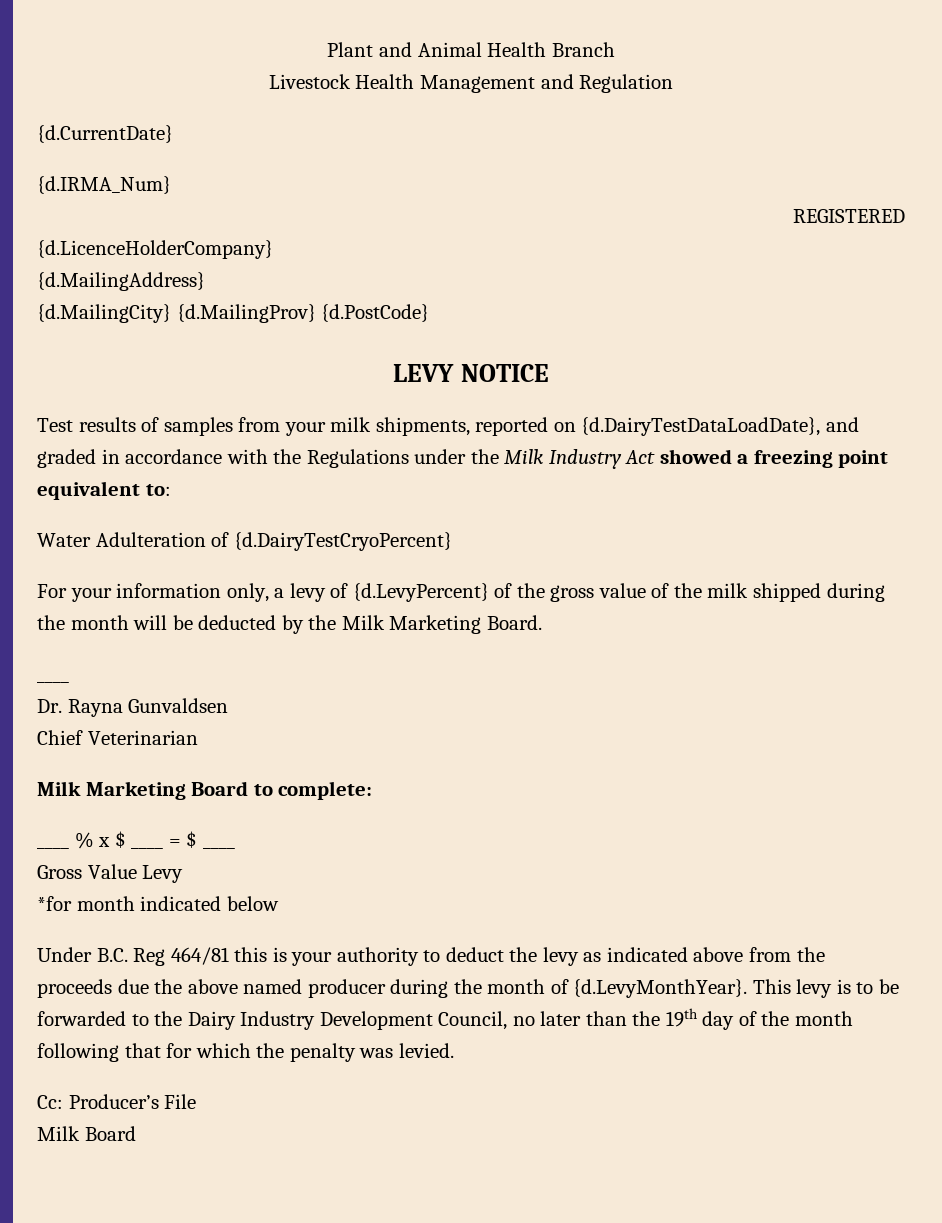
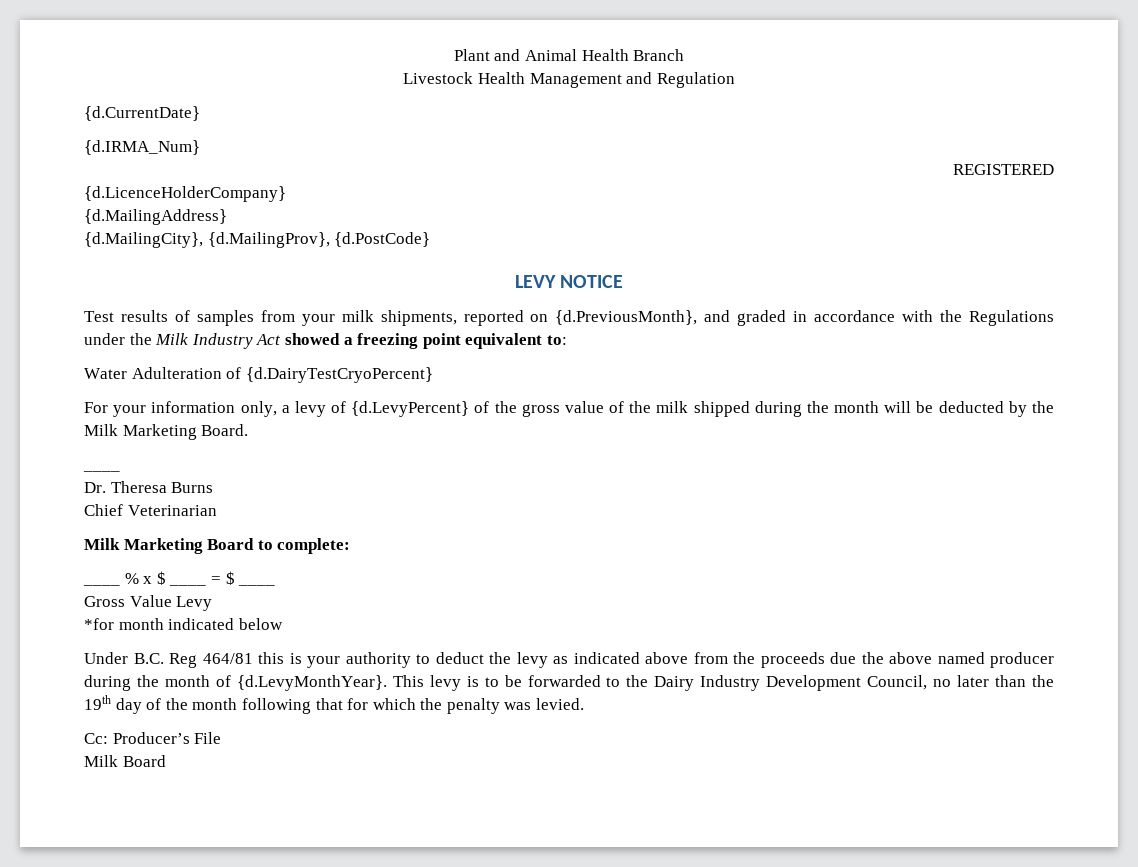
- {d.MailingCity} {d.MailingProv} {d.PostCode}
+ {d.MailingCity}, {d.MailingProv}, {d.PostCode}
- Test results of samples from your milk shipments, reported on {d.DairyTestDataLoadDate}, and graded in accordance with the Regulations under the Milk Industry Act showed a freezing point equivalent to:
+ Test results of samples from your milk shipments, reported on {d.PreviousMonth}, and graded in accordance with the Regulations under the Milk Industry Act showed a freezing point equivalent to:
- Dr. Rayna Gunvaldsen
+ Dr. Theresa Burns

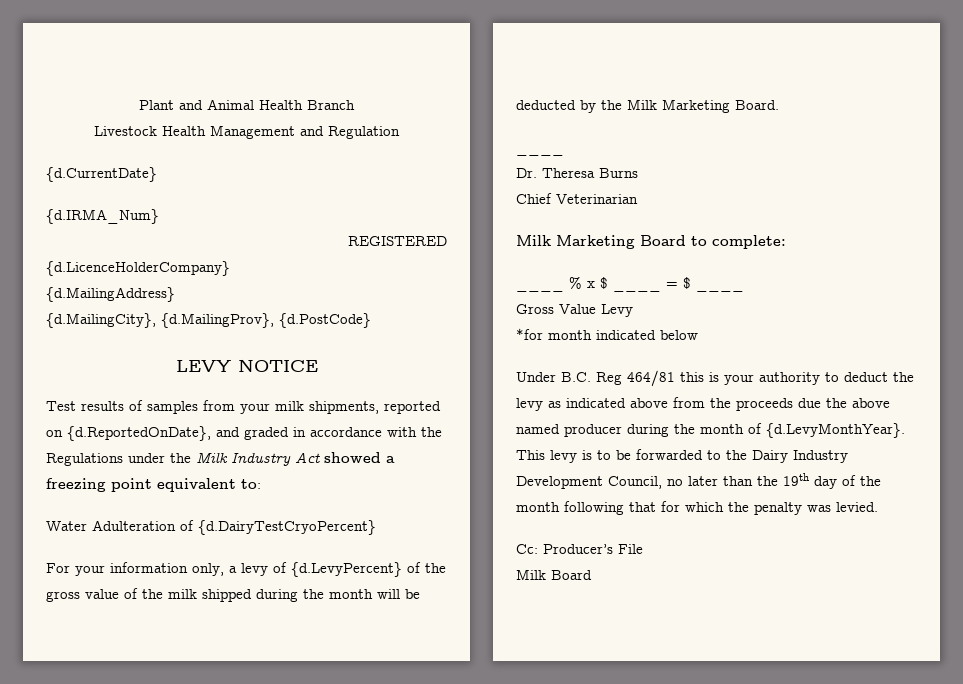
- Test results of samples from your milk shipments, reported on {d.PreviousMonth}, and graded in accordance with the Regulations under the Milk Industry Act showed a freezing point equivalent to:
+ Test results of samples from your milk shipments, reported on {d.ReportedOnDate}, and graded in accordance with the Regulations under the Milk Industry Act showed a freezing point equivalent to:

